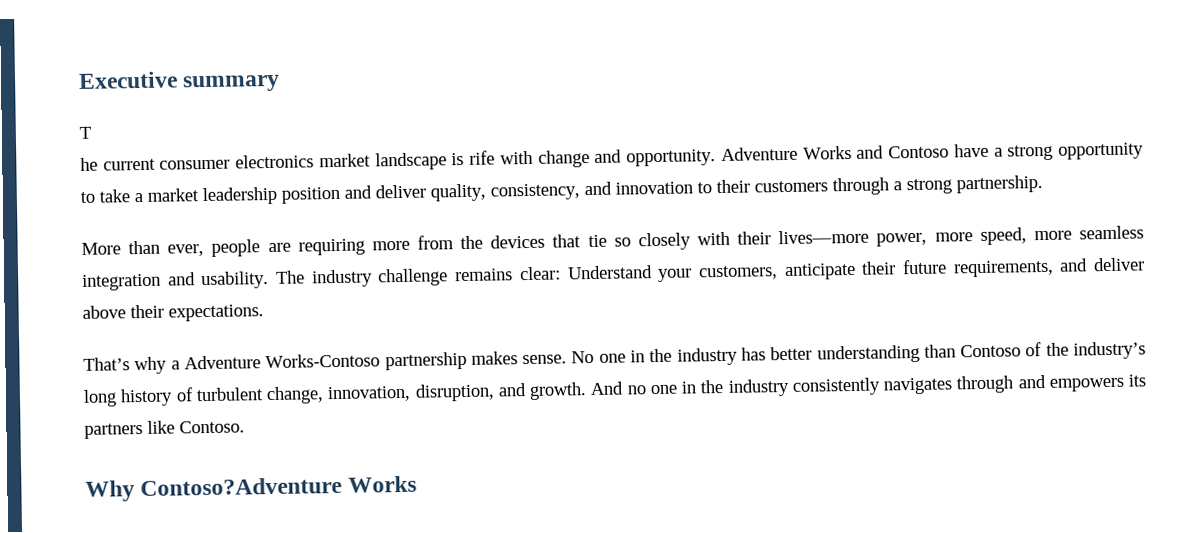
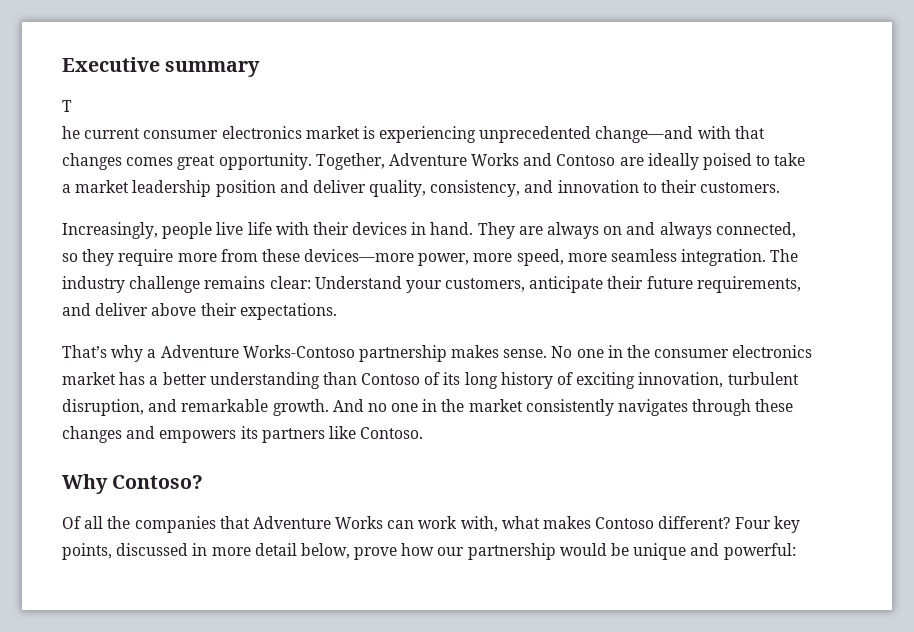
- he current consumer electronics market landscape is rife with change and opportunity. Adventure Works and Contoso have a strong opportunity to take a market leadership position and deliver quality, consistency, and innovation to their customers through a strong partnership.
- More than ever, people are requiring more from the devices that tie so closely with their lives—more power, more speed, more seamless integration and usability.
+ he current consumer electronics market is experiencing unprecedented change—and with that changes comes great opportunity. Together, Adventure Works and Contoso are ideally poised to take a market leadership position and deliver quality, consistency, and innovation to their customers.
+ Increasingly, people live life with their devices in hand. They are always on and always connected, so they require more from these devices—more power, more speed, more seamless integration.
- No one in the industry has better understanding than Contoso of the industry’s long history of turbulent change, innovation, disruption, and growth.
+ No one in the consumer electronics market has a better understanding than Contoso of its long history of exciting innovation, turbulent disruption, and remarkable growth.
- And no one in the industry consistently navigates through and empowers its partners like Contoso.
+ And no one in the market consistently navigates through these changes and empowers its partners like Contoso.
- Why Contoso?Adventure Works
+ Why Contoso?
+ Of all the companies that Adventure Works can work with, what makes Contoso different? Four key points, discussed in more detail below, prove how our partnership would be unique and powerful:

